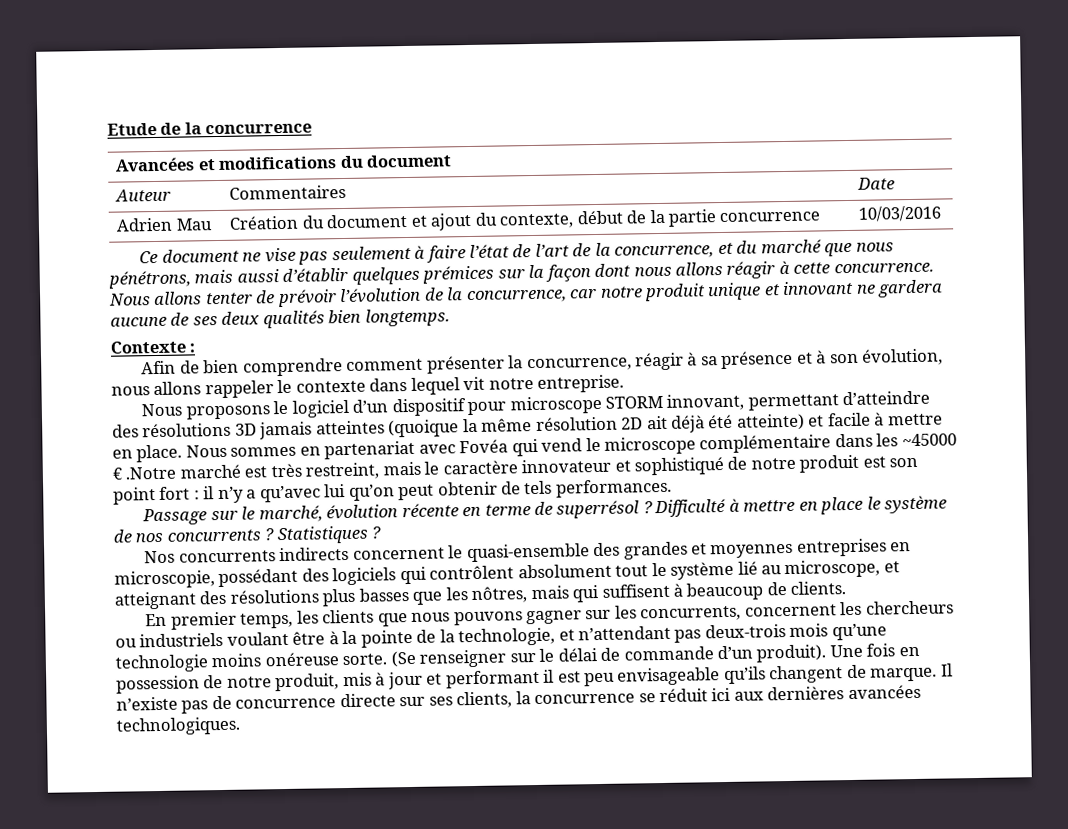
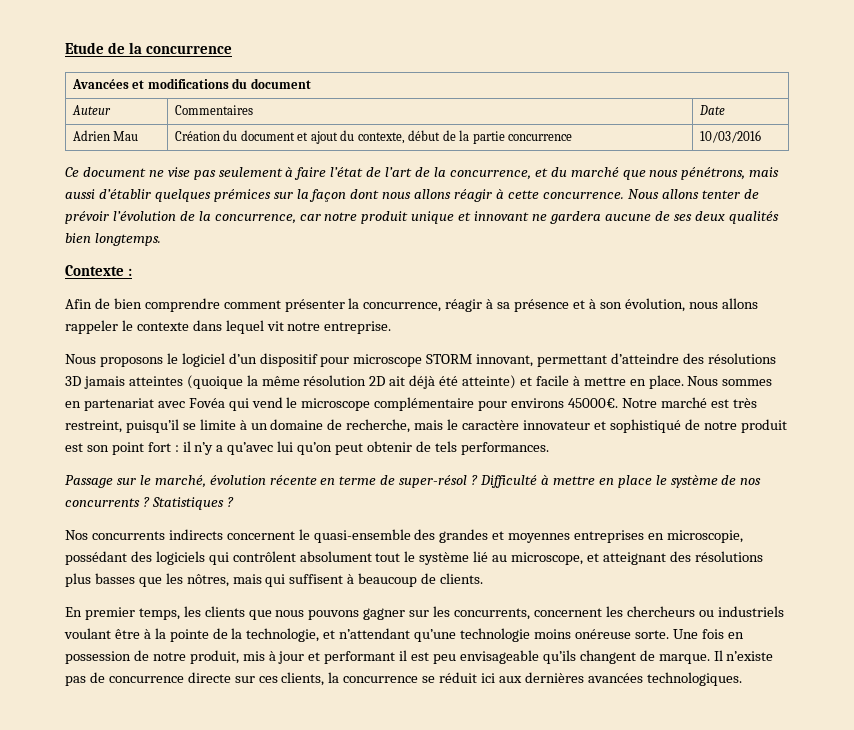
- Nous sommes en partenariat avec Fovéa qui vend le microscope complémentaire dans les ~45000 € .Notre marché est très restreint, mais le caractère innovateur et sophistiqué de notre produit est son point fort : il n’y a qu’avec lui qu’on peut obtenir de tels performances.
+ Nous sommes en partenariat avec Fovéa qui vend le microscope complémentaire pour environs 45000€. Notre marché est très restreint, puisqu’il se limite à un domaine de recherche, mais le caractère innovateur et sophistiqué de notre produit est son point fort : il n’y a qu’avec lui qu’on peut obtenir de tels performances.
- Passage sur le marché, évolution récente en terme de superrésol ?
+ Passage sur le marché, évolution récente en terme de super-résol ?
- En premier temps, les clients que nous pouvons gagner sur les concurrents, concernent les chercheurs ou industriels voulant être à la pointe de la technologie, et n’attendant pas deux-trois mois qu’une technologie moins onéreuse sorte.
+ En premier temps, les clients que nous pouvons gagner sur les concurrents, concernent les chercheurs ou industriels voulant être à la pointe de la technologie, et n’attendant qu’une technologie moins onéreuse sorte.
- (Se renseigner sur le délai de commande d’un produit).
- Il n’existe pas de concurrence directe sur ses clients, la concurrence se réduit ici aux dernières avancées technologiques.
+ Il n’existe pas de concurrence directe sur ces clients, la concurrence se réduit ici aux dernières avancées technologiques.

